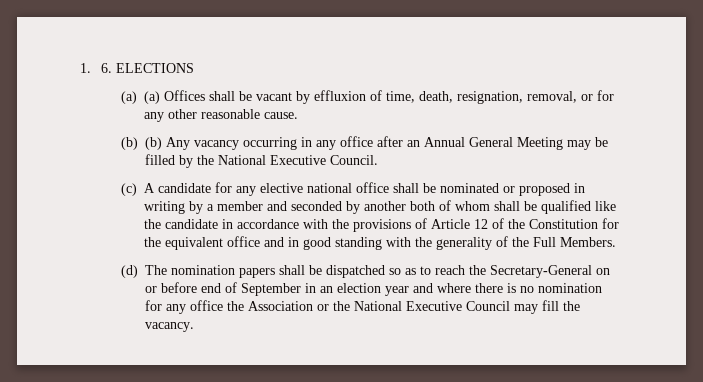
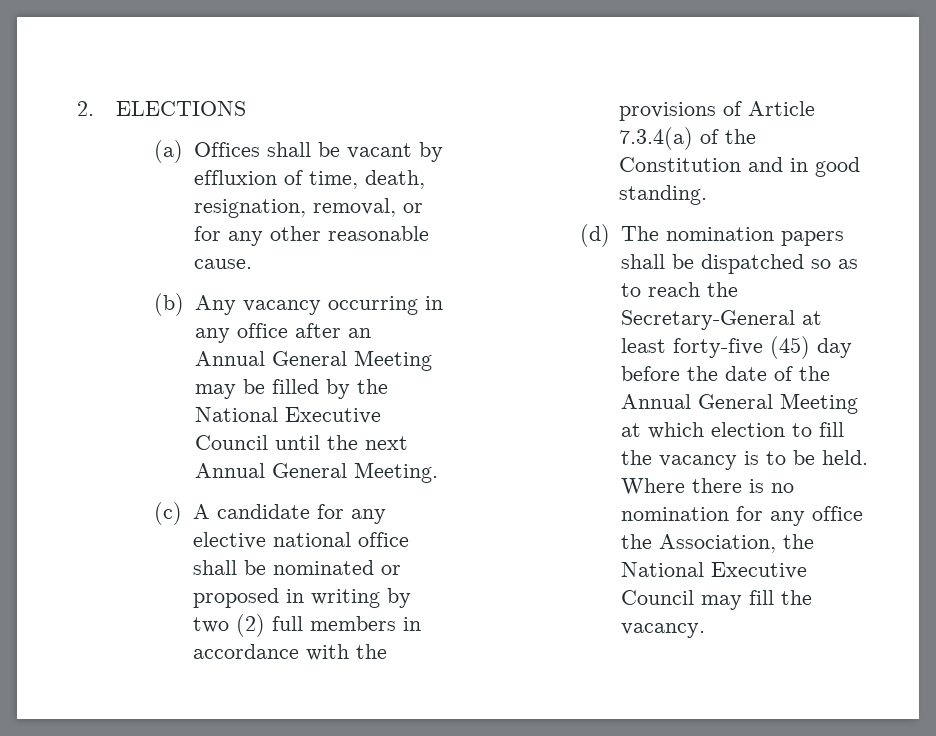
- 1. 6. ELECTIONS
+ 2. ELECTIONS
- (a) (a) Offices shall be vacant by effluxion of time, death, resignation, removal, or for any other reasonable cause.
+ (a) Offices shall be vacant by effluxion of time, death, resignation, removal, or for any other reasonable cause.
- (b) (b) Any vacancy occurring in any office after an Annual General Meeting may be filled by the National Executive Council.
+ (b) Any vacancy occurring in any office after an Annual General Meeting may be filled by the National Executive Council until the next Annual General Meeting.
- (c) A candidate for any elective national office shall be nominated or proposed in writing by a member and seconded by another both of whom shall be qualified like the candidate in accordance with the provisions of Article 12 of the Constitution for the equivalent office and in good standing with the generality of the Full Members.
+ (c) A candidate for any elective national office shall be nominated or proposed in writing by two (2) full members in accordance with the provisions of Article 7.3.4(a) of the Constitution and in good standing.
- (d) The nomination papers shall be dispatched so as to reach the Secretary-General on or before end of September in an election year and where there is no nomination for any office the Association or the National Executive Council may fill the vacancy.
+ (d) The nomination papers shall be dispatched so as to reach the Secretary-General at least forty-five (45) day before the date of the Annual General Meeting at which election to fill the vacancy is to be held. Where there is no nomination for any office the Association, the National Executive Council may fill the vacancy.

